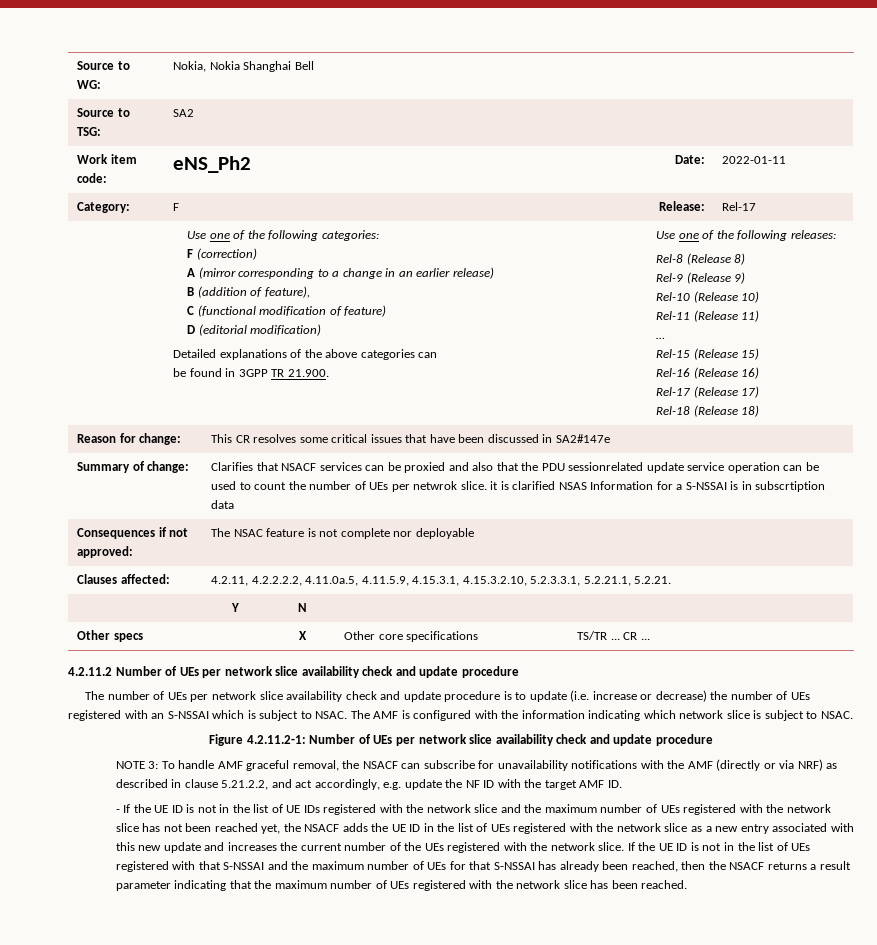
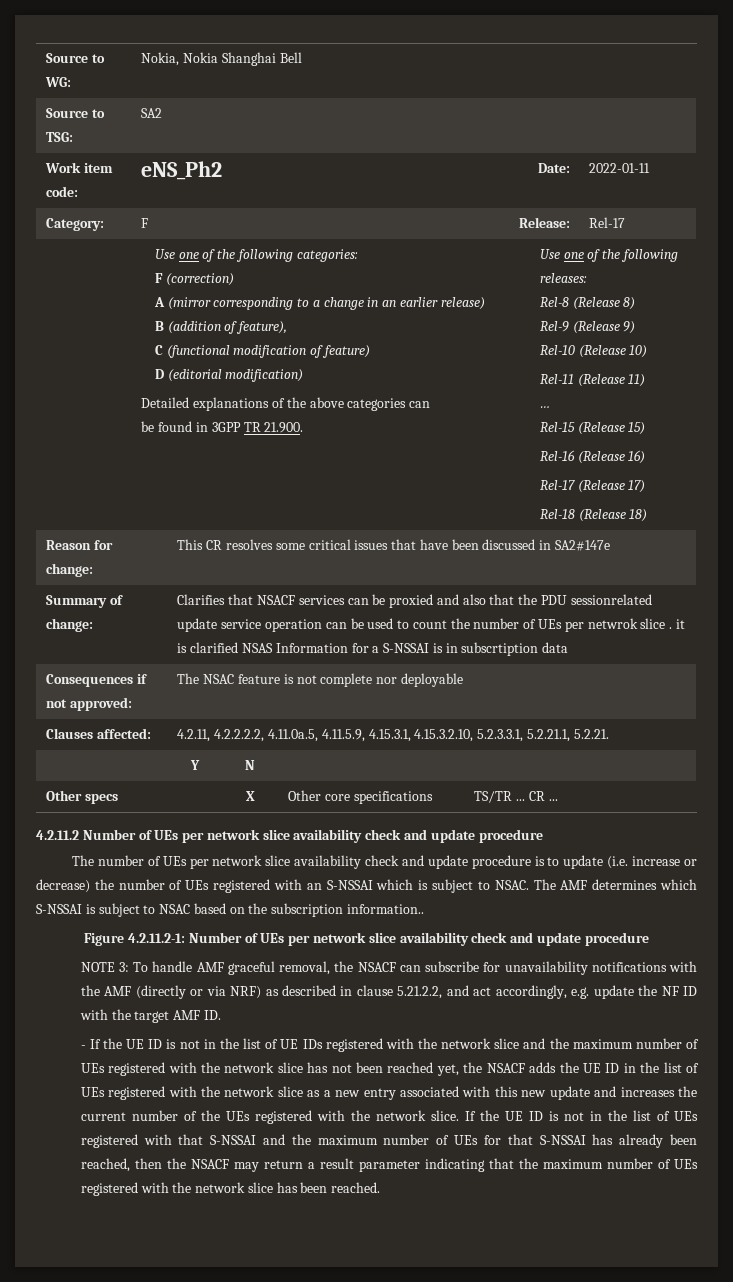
- Clarifies that NSACF services can be proxied and also that the PDU sessionrelated update service operation can be used to count the number of UEs per netwrok slice. it is clarified NSAS Information for a S-NSSAI is in subscrtiption data
+ Clarifies that NSACF services can be proxied and also that the PDU sessionrelated update service operation can be used to count the number of UEs per netwrok slice . it is clarified NSAS Information for a S-NSSAI is in subscrtiption data
- The AMF is configured with the information indicating which network slice is subject to NSAC.
+ The AMF determines which S-NSSAI is subject to NSAC based on the subscription information..
- If the UE ID is not in the list of UEs registered with that S-NSSAI and the maximum number of UEs for that S-NSSAI has already been reached, then the NSACF returns a result parameter indicating that the maximum number of UEs registered with the network slice has been reached.
+ If the UE ID is not in the list of UEs registered with that S-NSSAI and the maximum number of UEs for that S-NSSAI has already been reached, then the NSACF may return a result parameter indicating that the maximum number of UEs registered with the network slice has been reached.

